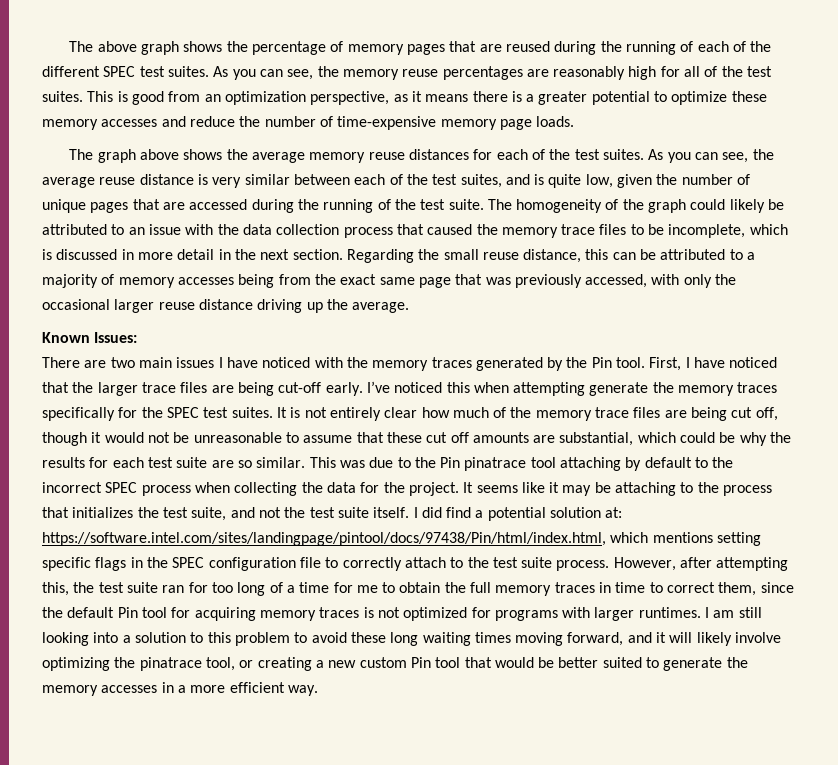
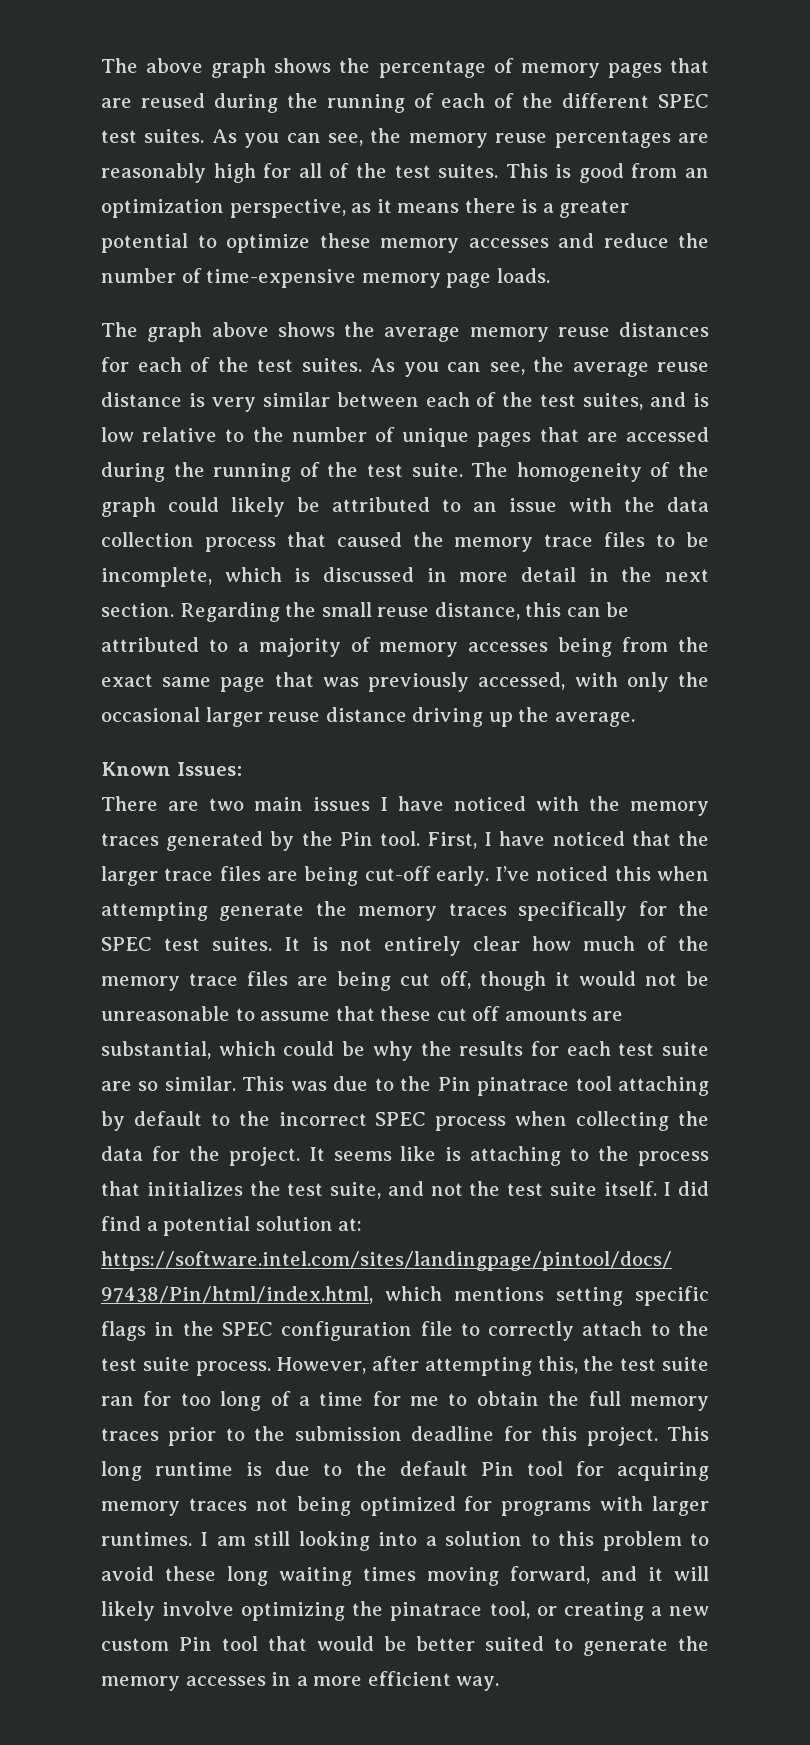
- As you can see, the average reuse distance is very similar between each of the test suites, and is quite low, given the number of unique pages that are accessed during the running of the test suite.
+ As you can see, the average reuse distance is very similar between each of the test suites, and is low relative to the number of unique pages that are accessed during the running of the test suite.
- It seems like it may be attaching to the process that initializes the test suite, and not the test suite itself.
+ It seems like is attaching to the process that initializes the test suite, and not the test suite itself.
- However, after attempting this, the test suite ran for too long of a time for me to obtain the full memory traces in time to correct them, since the default Pin tool for acquiring memory traces is not optimized for programs with larger runtimes.
+ However, after attempting this, the test suite ran for too long of a time for me to obtain the full memory traces prior to the submission deadline for this project. This long runtime is due to the default Pin tool for acquiring memory traces not being optimized for programs with larger runtimes.

